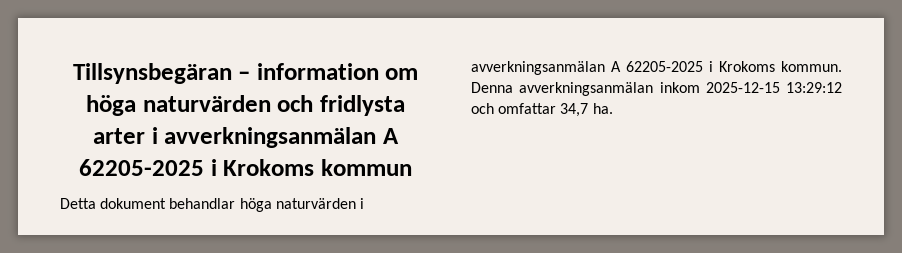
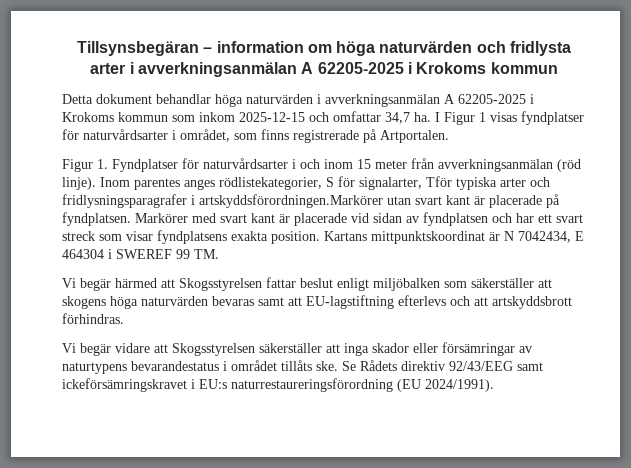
- Detta dokument behandlar höga naturvärden i avverkningsanmälan A 62205-2025 i Krokoms kommun. Denna avverkningsanmälan inkom 2025-12-15 13:29:12 och omfattar 34,7 ha.
+ Detta dokument behandlar höga naturvärden i avverkningsanmälan A 62205-2025 i Krokoms kommun som inkom 2025-12-15 och omfattar 34,7 ha.
+ I Figur 1 visas fyndplatser för naturvårdsarter i området, som finns registrerade på Artportalen.
+ Figur 1. Fyndplatser för naturvårdsarter i och inom 15 meter från avverkningsanmälan (röd linje). Inom parentes anges rödlistekategorier, S för signalarter, Tför typiska arter och fridlysningsparagrafer i artskyddsförordningen.Markörer utan svart kant är placerade på fyndplatsen. Markörer med svart kant är placerade vid sidan av fyndplatsen och har ett svart streck som visar fyndplatsens exakta position. Kartans mittpunktskoordinat är N 7042434, E 464304 i SWEREF 99 TM.
+ Vi begär härmed att Skogsstyrelsen fattar beslut enligt miljöbalken som säkerställer att skogens höga naturvärden bevaras samt att EU-lagstiftning efterlevs och att artskyddsbrott förhindras.
+ Vi begär vidare att Skogsstyrelsen säkerställer att inga skador eller försämringar av naturtypens bevarandestatus i området tillåts ske. Se Rådets direktiv 92/43/EEG samt ickeförsämringskravet i EU:s naturrestaureringsförordning (EU 2024/1991).

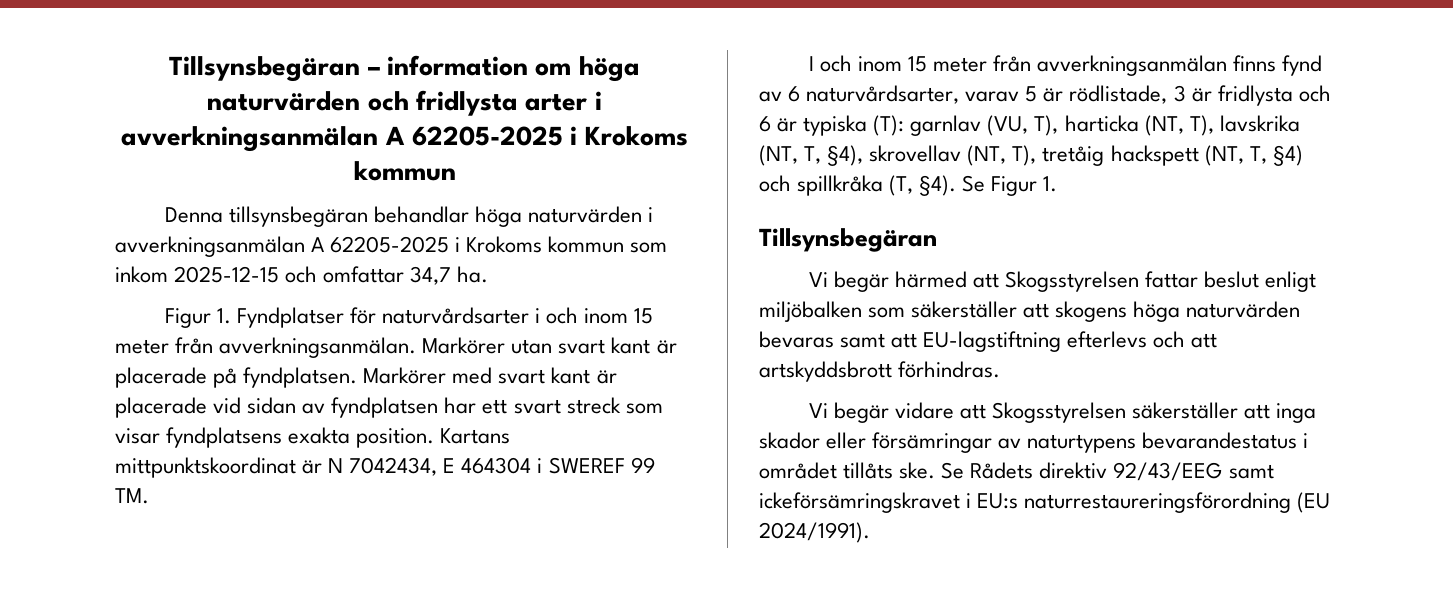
- Detta dokument behandlar höga naturvärden i avverkningsanmälan A 62205-2025 i Krokoms kommun som inkom 2025-12-15 och omfattar 34,7 ha. I Figur 1 visas fyndplatser för naturvårdsarter i området, som finns registrerade på Artportalen.
+ Denna tillsynsbegäran behandlar höga naturvärden i avverkningsanmälan A 62205-2025 i Krokoms kommun som inkom 2025-12-15 och omfattar 34,7 ha.
- Figur 1. Fyndplatser för naturvårdsarter i och inom 15 meter från avverkningsanmälan (röd linje). Inom parentes anges rödlistekategorier, S för signalarter, Tför typiska arter och fridlysningsparagrafer i artskyddsförordningen.Markörer utan svart kant är placerade på fyndplatsen.
+ Figur 1. Fyndplatser för naturvårdsarter i och inom 15 meter från avverkningsanmälan. Markörer utan svart kant är placerade på fyndplatsen.
- Markörer med svart kant är placerade vid sidan av fyndplatsen och har ett svart streck som visar fyndplatsens exakta position.
+ Markörer med svart kant är placerade vid sidan av fyndplatsen har ett svart streck som visar fyndplatsens exakta position.
+ I och inom 15 meter från avverkningsanmälan finns fynd av 6 naturvårdsarter, varav 5 är rödlistade, 3 är fridlysta och 6 är typiska (T): garnlav (VU, T), harticka (NT, T), lavskrika (NT, T, §4), skrovellav (NT, T), tretåig hackspett (NT, T, §4) och spillkråka (T, §4). Se Figur 1.
+ Tillsynsbegäran

